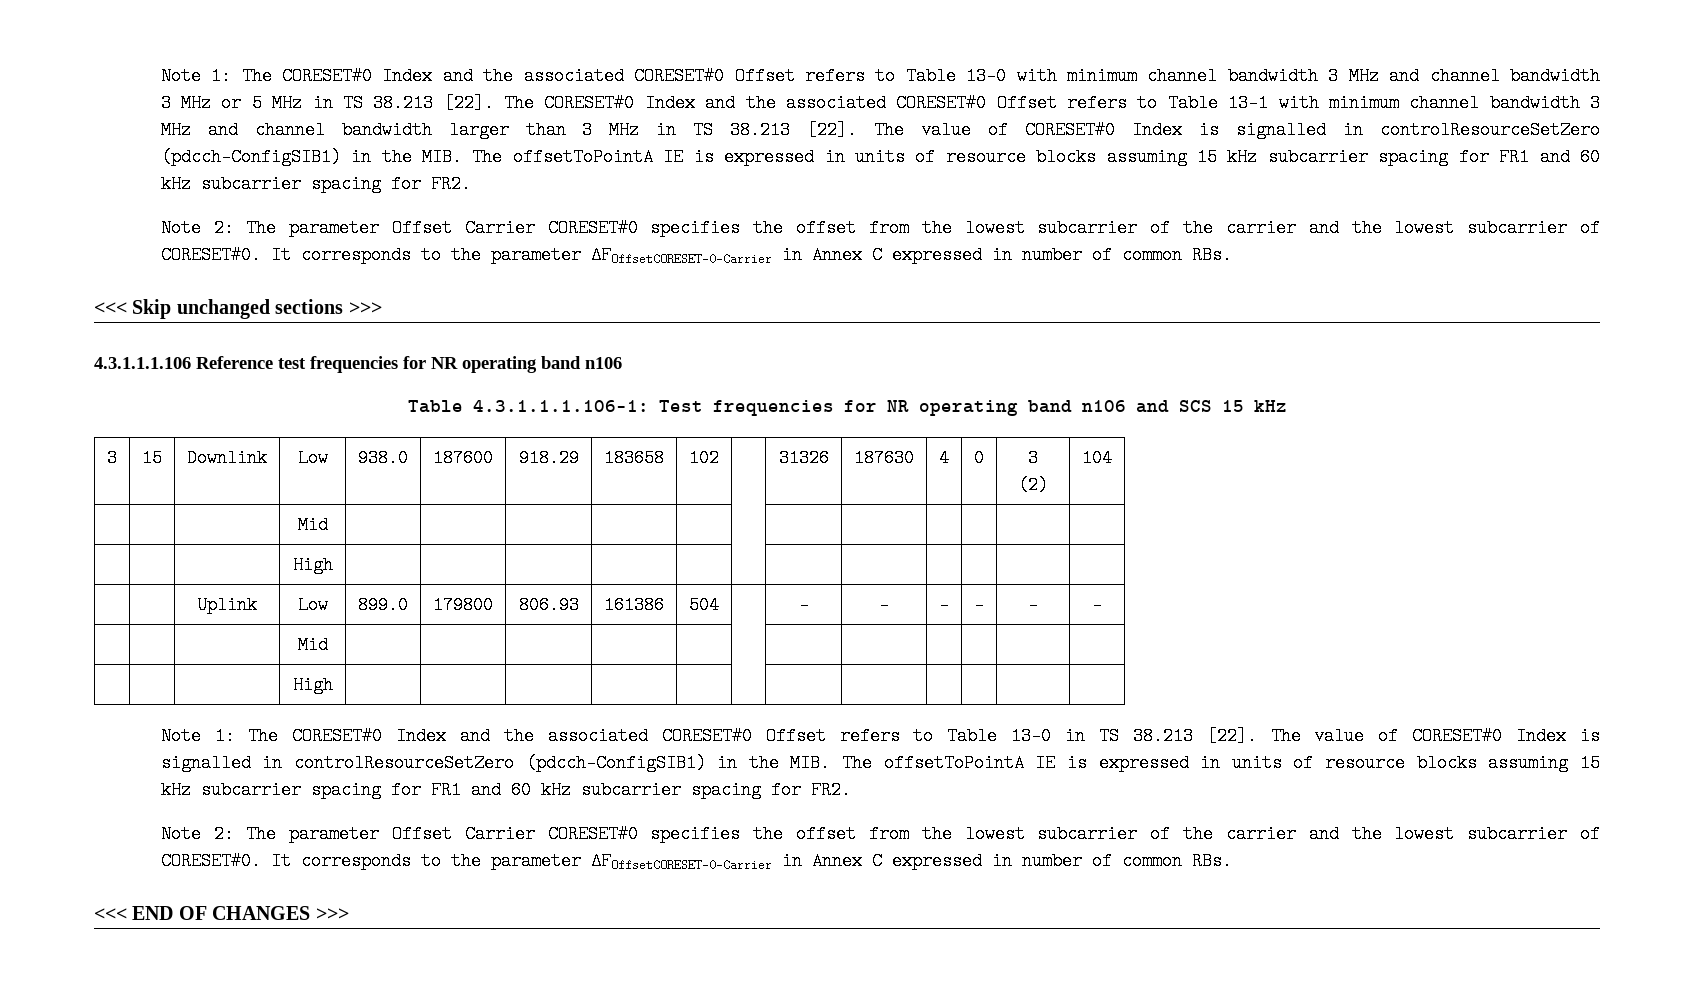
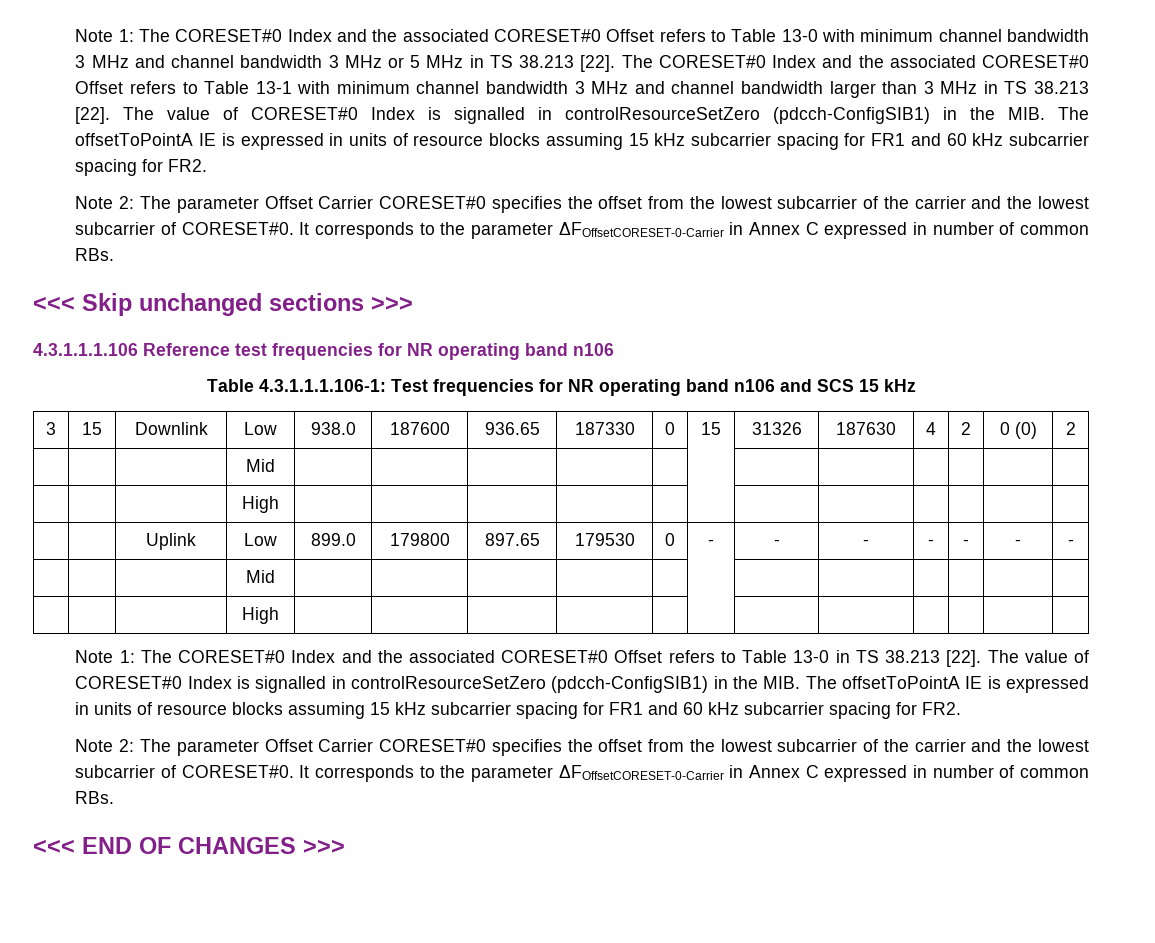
- 3 | 15 | Downlink | Low | 938.0 | 187600 | 918.29 | 183658 | 102 | | 31326 | 187630 | 4 | 0 | 3 (2) | 104
+ 3 | 15 | Downlink | Low | 938.0 | 187600 | 936.65 | 187330 | 0 | 15 | 31326 | 187630 | 4 | 2 | 0 (0) | 2
- | | Uplink | Low | 899.0 | 179800 | 806.93 | 161386 | 504 | | - | - | - | - | - | -
+ | | Uplink | Low | 899.0 | 179800 | 897.65 | 179530 | 0 | - | - | - | - | - | - | -

